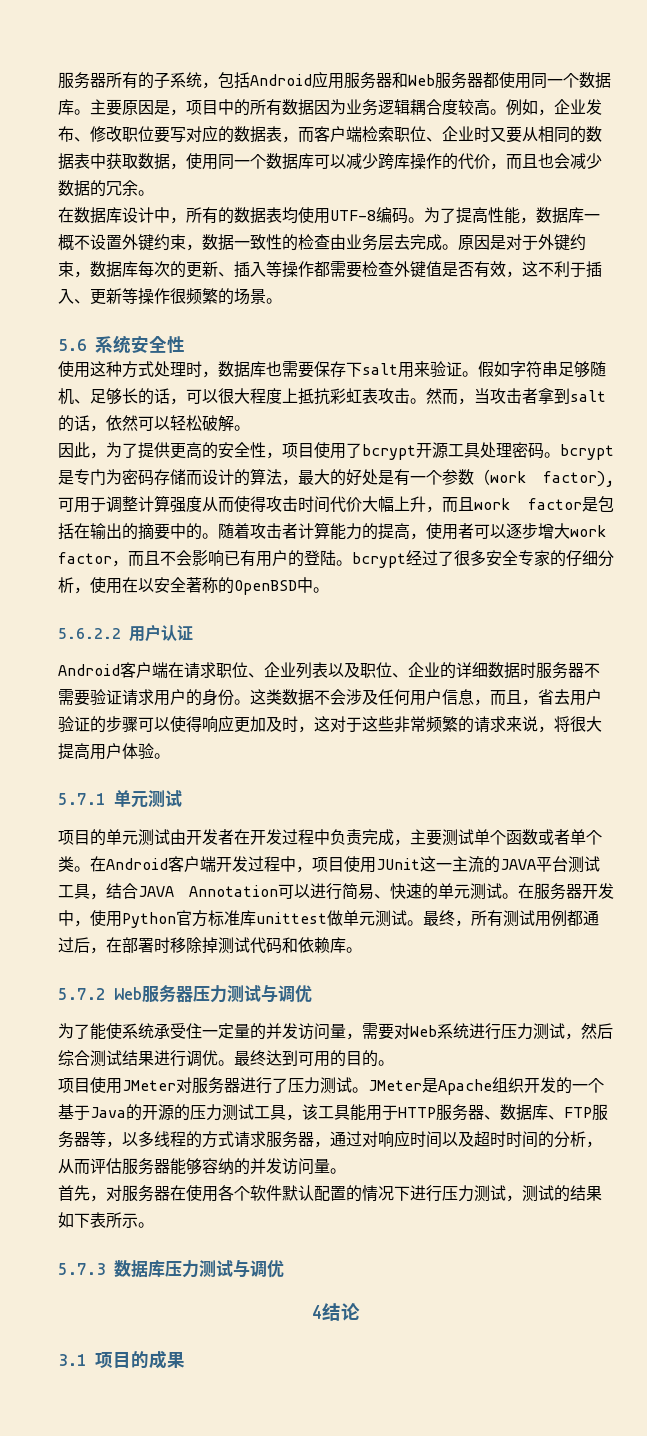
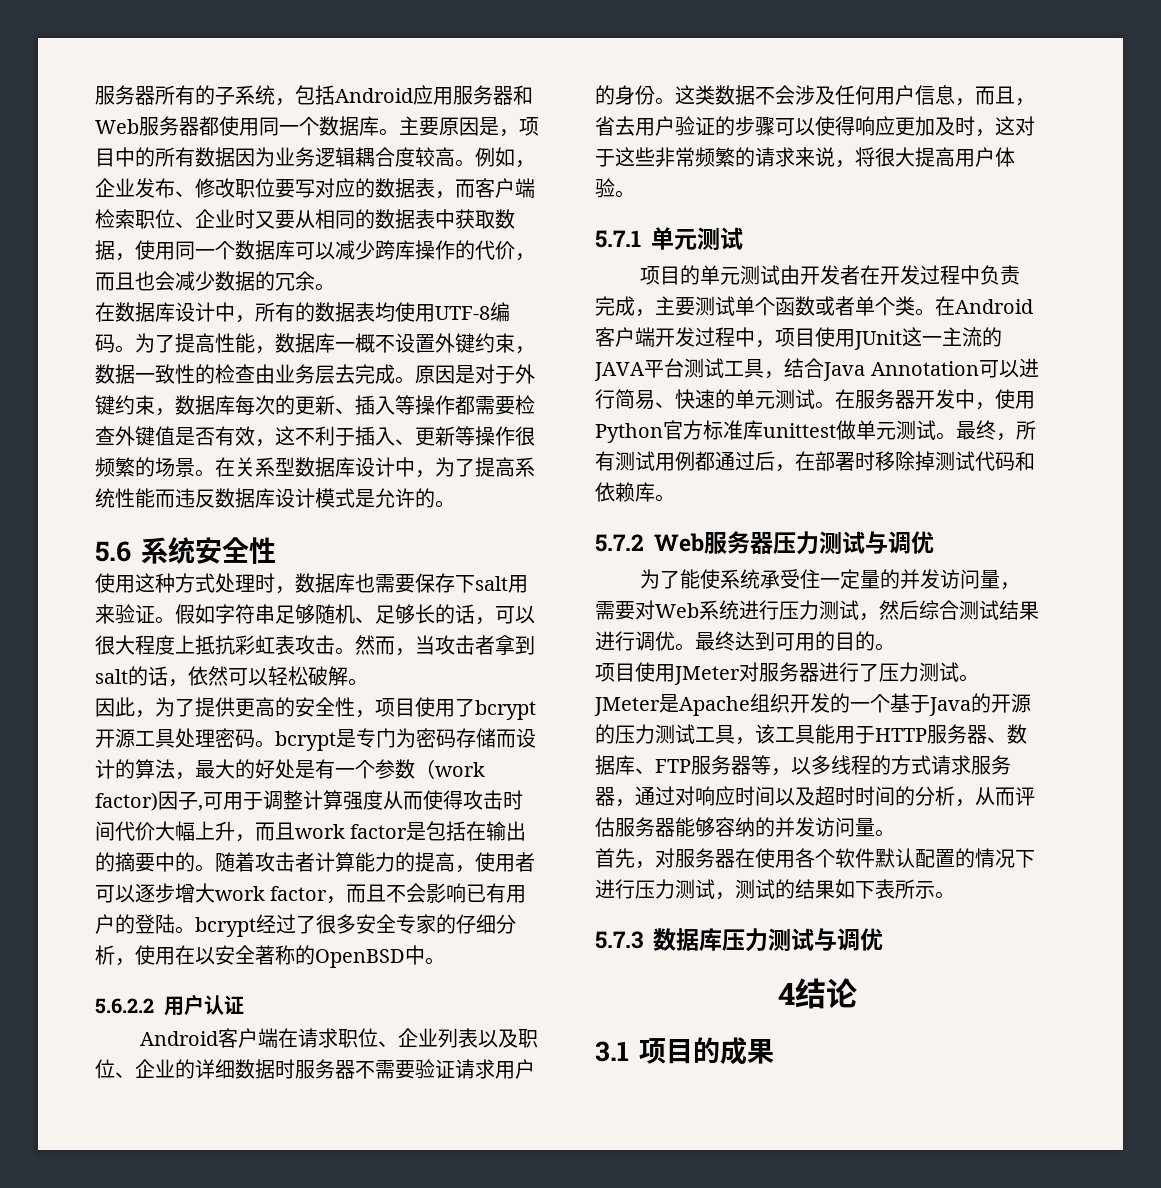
+ 在关系型数据库设计中，为了提高系统性能而违反数据库设计模式是允许的。
- 因此，为了提供更高的安全性，项目使用了bcrypt开源工具处理密码。bcrypt是专门为密码存储而设计的算法，最大的好处是有一个参数（work factor),可用于调整计算强度从而使得攻击时间代价大幅上升，而且work factor是包括在输出的摘要中的。
+ 因此，为了提供更高的安全性，项目使用了bcrypt开源工具处理密码。bcrypt是专门为密码存储而设计的算法，最大的好处是有一个参数（work factor)因子,可用于调整计算强度从而使得攻击时间代价大幅上升，而且work factor是包括在输出的摘要中的。
- 在Android客户端开发过程中，项目使用JUnit这一主流的JAVA平台测试工具，结合JAVA Annotation可以进行简易、快速的单元测试。
+ 在Android客户端开发过程中，项目使用JUnit这一主流的JAVA平台测试工具，结合Java Annotation可以进行简易、快速的单元测试。

